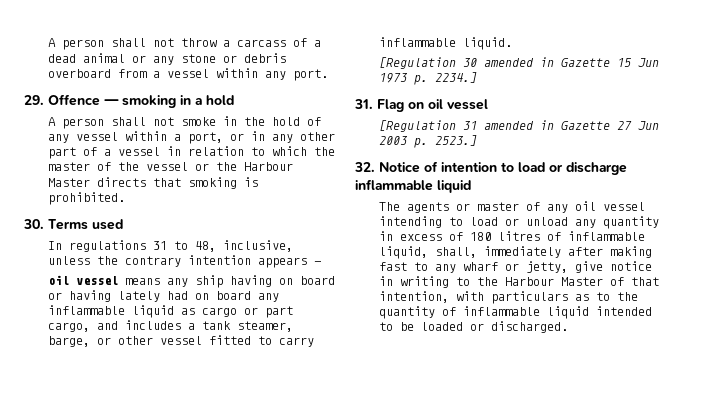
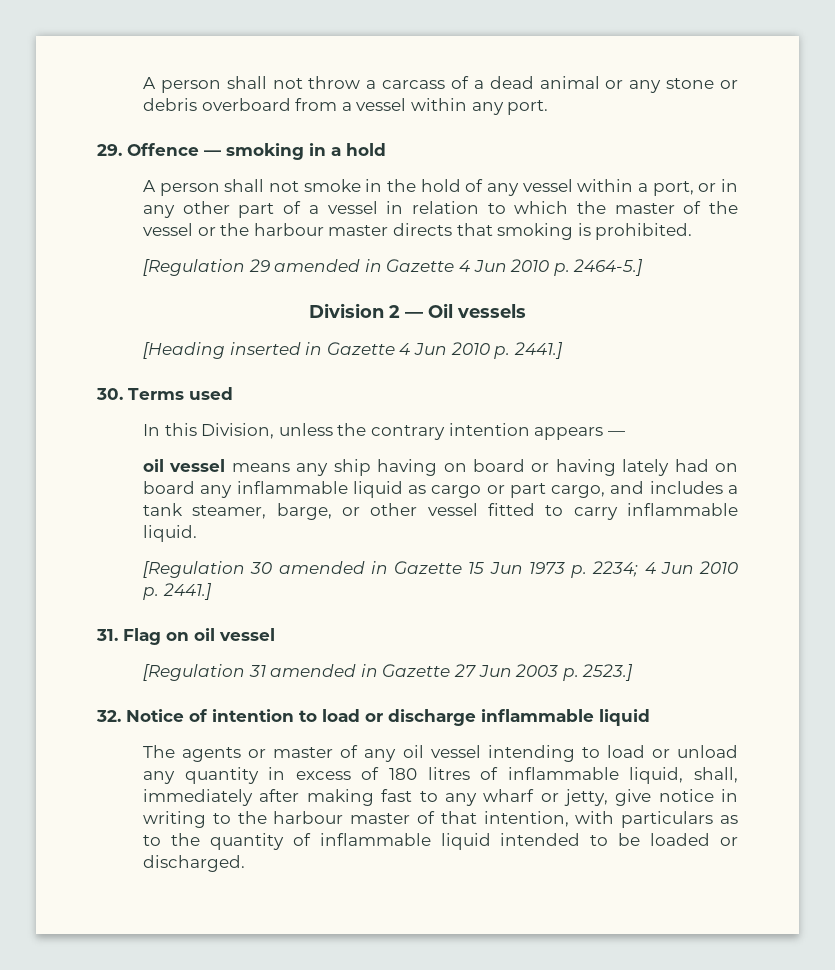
- A person shall not smoke in the hold of any vessel within a port, or in any other part of a vessel in relation to which the master of the vessel or the Harbour Master directs that smoking is prohibited.
+ A person shall not smoke in the hold of any vessel within a port, or in any other part of a vessel in relation to which the master of the vessel or the harbour master directs that smoking is prohibited.
+ [Regulation 29 amended in Gazette 4 Jun 2010 p. 2464-5.]
+ Division 2 — Oil vessels
+ [Heading inserted in Gazette 4 Jun 2010 p. 2441.]
- In regulations 31 to 48, inclusive, unless the contrary intention appears —
+ In this Division, unless the contrary intention appears —
- [Regulation 30 amended in Gazette 15 Jun 1973 p. 2234.]
+ [Regulation 30 amended in Gazette 15 Jun 1973 p. 2234; 4 Jun 2010 p. 2441.]
- The agents or master of any oil vessel intending to load or unload any quantity in excess of 180 litres of inflammable liquid, shall, immediately after making fast to any wharf or jetty, give notice in writing to the Harbour Master of that intention, with particulars as to the quantity of inflammable liquid intended to be loaded or discharged.
+ The agents or master of any oil vessel intending to load or unload any quantity in excess of 180 litres of inflammable liquid, shall, immediately after making fast to any wharf or jetty, give notice in writing to the harbour master of that intention, with particulars as to the quantity of inflammable liquid intended to be loaded or discharged.

